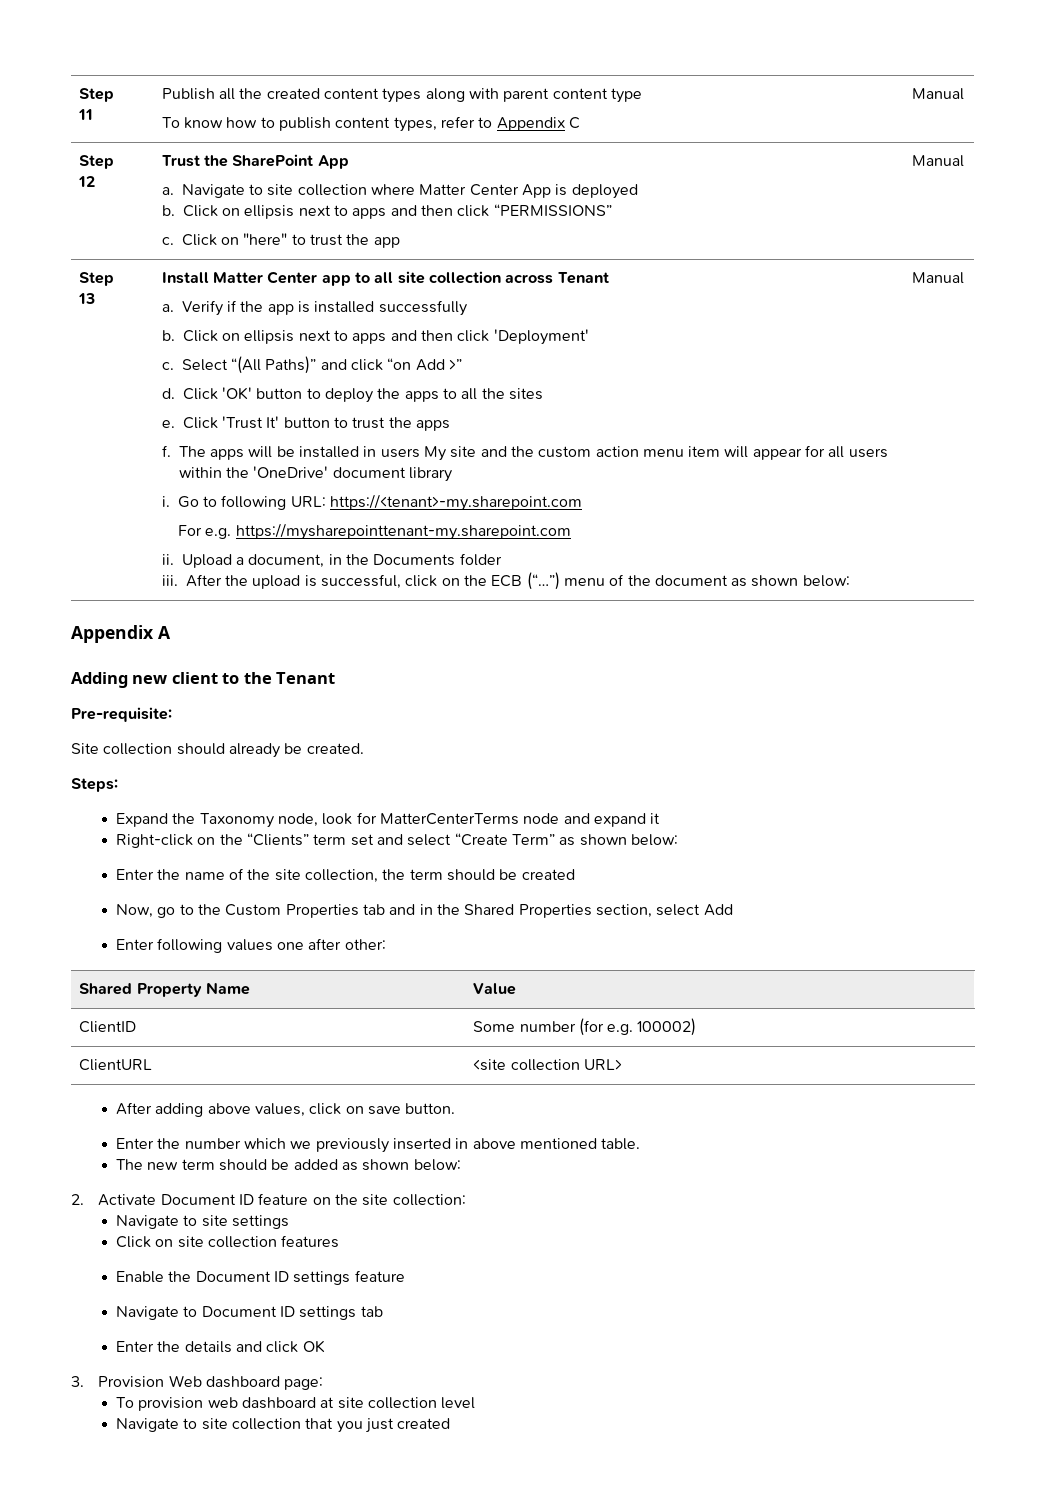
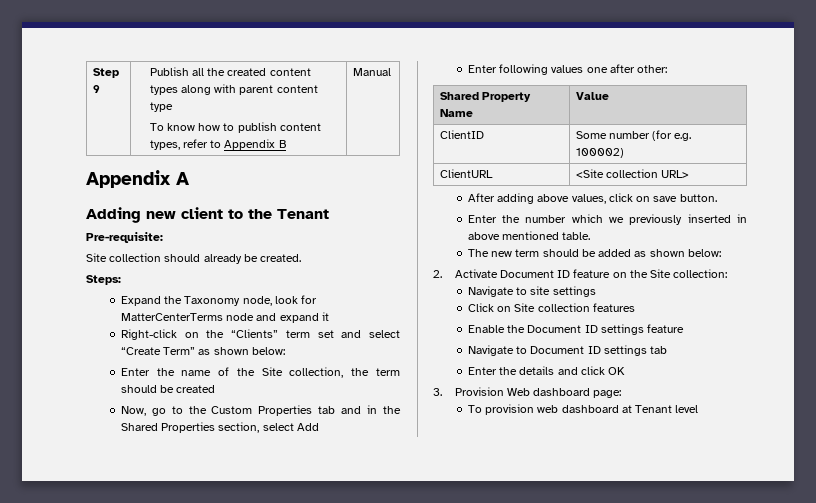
- Step 11 | Publish all the created content types along with parent content type
- To know how to publish content types, refer to Appendix C | Manual
- Step 12 | Trust the SharePoint App
- a. Navigate to site collection where Matter Center App is deployed
- b. Click on ellipsis next to apps and then click “PERMISSIONS”
- c. Click on "here" to trust the app | Manual
- Step 13 | Install Matter Center app to all site collection across Tenant
- a. Verify if the app is installed successfully
- b. Click on ellipsis next to apps and then click 'Deployment'
- c. Select “(All Paths)” and click “on Add >”
- d. Click 'OK' button to deploy the apps to all the sites
- e. Click 'Trust It' button to trust the apps
- f. The apps will be installed in users My site and the custom action menu item will appear for all users within the 'OneDrive' document library
- i. Go to following URL: https://<tenant>-my.sharepoint.com
- For e.g. https://mysharepointtenant-my.sharepoint.com
- ii. Upload a document, in the Documents folder
- iii. After the upload is successful, click on the ECB (“…”) menu of the document as shown below: | Manual
+ Step 9 | Publish all the created content types along with parent content type
+ To know how to publish content types, refer to Appendix B | Manual
- Enter the name of the site collection, the term should be created
+ Enter the name of the Site collection, the term should be created
- ClientURL | <site collection URL>
+ ClientURL | <Site collection URL>
- 2. Activate Document ID feature on the site collection:
+ 2. Activate Document ID feature on the Site collection:
- Click on site collection features
+ Click on Site collection features
- To provision web dashboard at site collection level
+ To provision web dashboard at Tenant level
- Navigate to site collection that you just created

